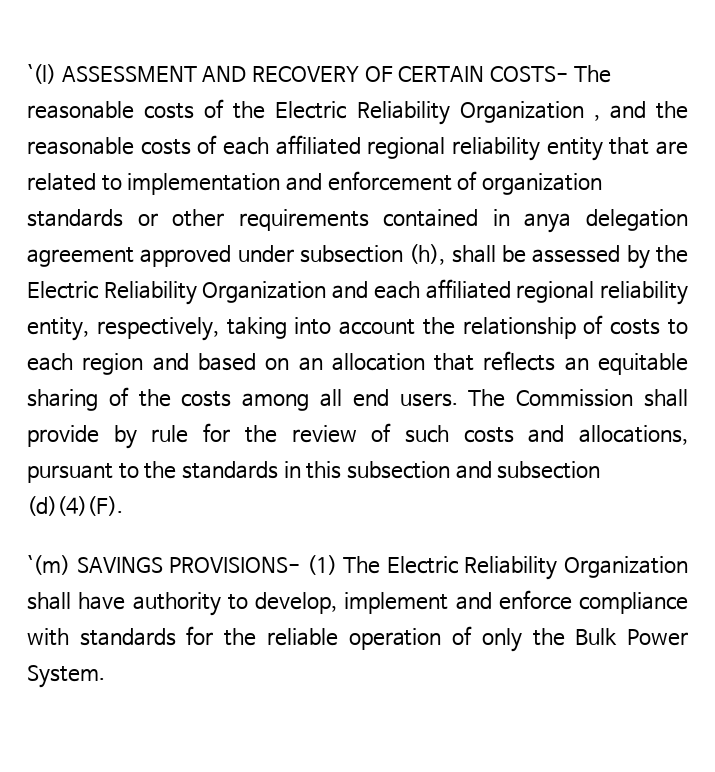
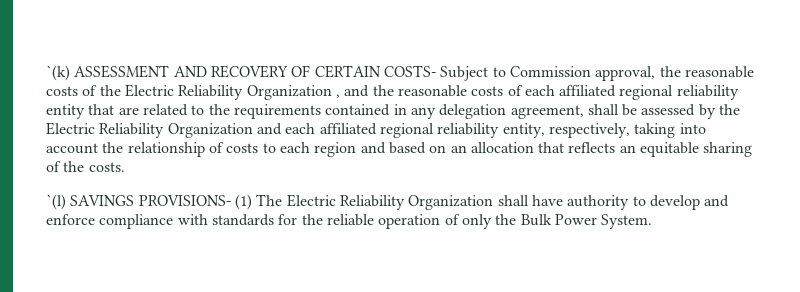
- `(l) ASSESSMENT AND RECOVERY OF CERTAIN COSTS- The reasonable costs of the Electric Reliability Organization , and the reasonable costs of each affiliated regional reliability entity that are related to implementation and enforcement of organization standards or other requirements contained in anya delegation agreement approved under subsection (h), shall be assessed by the Electric Reliability Organization and each affiliated regional reliability entity, respectively, taking into account the relationship of costs to each region and based on an allocation that reflects an equitable sharing of the costs among all end users. The Commission shall provide by rule for the review of such costs and allocations, pursuant to the standards in this subsection and subsection (d)(4)(F).
- `(m) SAVINGS PROVISIONS- (1) The Electric Reliability Organization shall have authority to develop, implement and enforce compliance with standards for the reliable operation of only the Bulk Power System.
+ `(k) ASSESSMENT AND RECOVERY OF CERTAIN COSTS- Subject to Commission approval, the reasonable costs of the Electric Reliability Organization , and the reasonable costs of each affiliated regional reliability entity that are related to the requirements contained in any delegation agreement, shall be assessed by the Electric Reliability Organization and each affiliated regional reliability entity, respectively, taking into account the relationship of costs to each region and based on an allocation that reflects an equitable sharing of the costs.
+ `(l) SAVINGS PROVISIONS- (1) The Electric Reliability Organization shall have authority to develop and enforce compliance with standards for the reliable operation of only the Bulk Power System.

